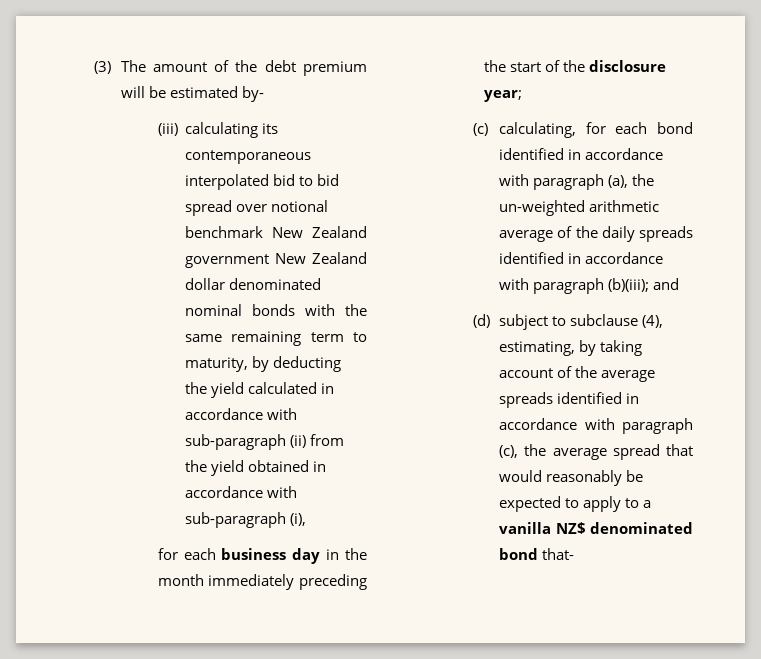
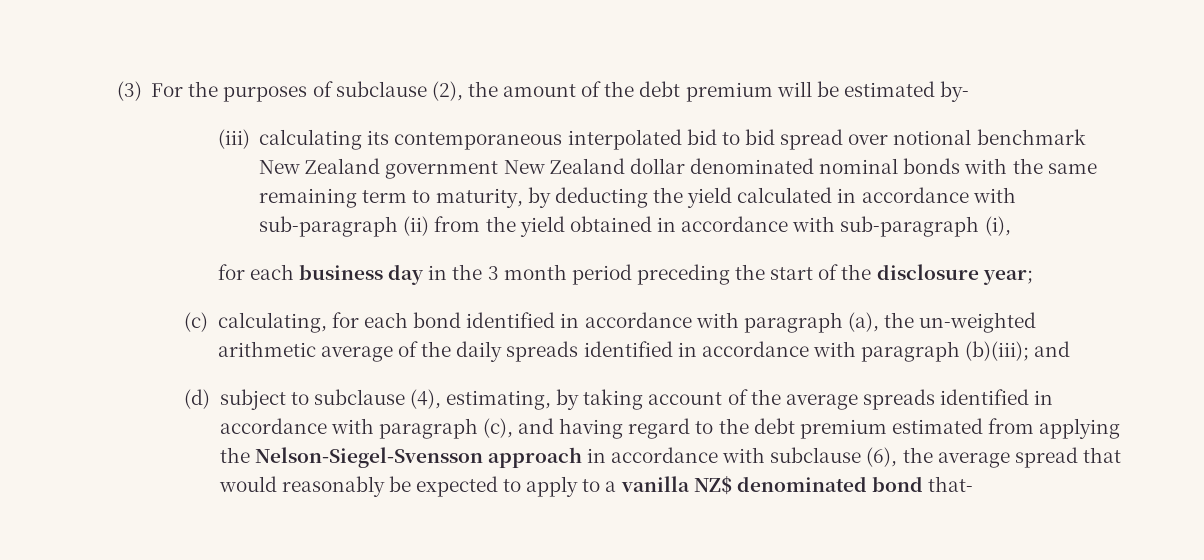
- (3) The amount of the debt premium will be estimated by-
+ (3) For the purposes of subclause (2), the amount of the debt premium will be estimated by-
- for each business day in the month immediately preceding the start of the disclosure year;
+ for each business day in the 3 month period preceding the start of the disclosure year;
- (d) subject to subclause (4), estimating, by taking account of the average spreads identified in accordance with paragraph (c), the average spread that would reasonably be expected to apply to a vanilla NZ$ denominated bond that-
+ (d) subject to subclause (4), estimating, by taking account of the average spreads identified in accordance with paragraph (c), and having regard to the debt premium estimated from applying the Nelson-Siegel-Svensson approach in accordance with subclause (6), the average spread that would reasonably be expected to apply to a vanilla NZ$ denominated bond that-

